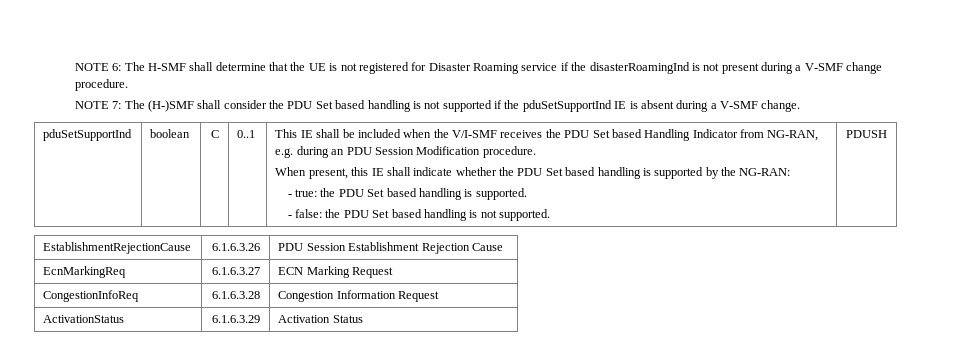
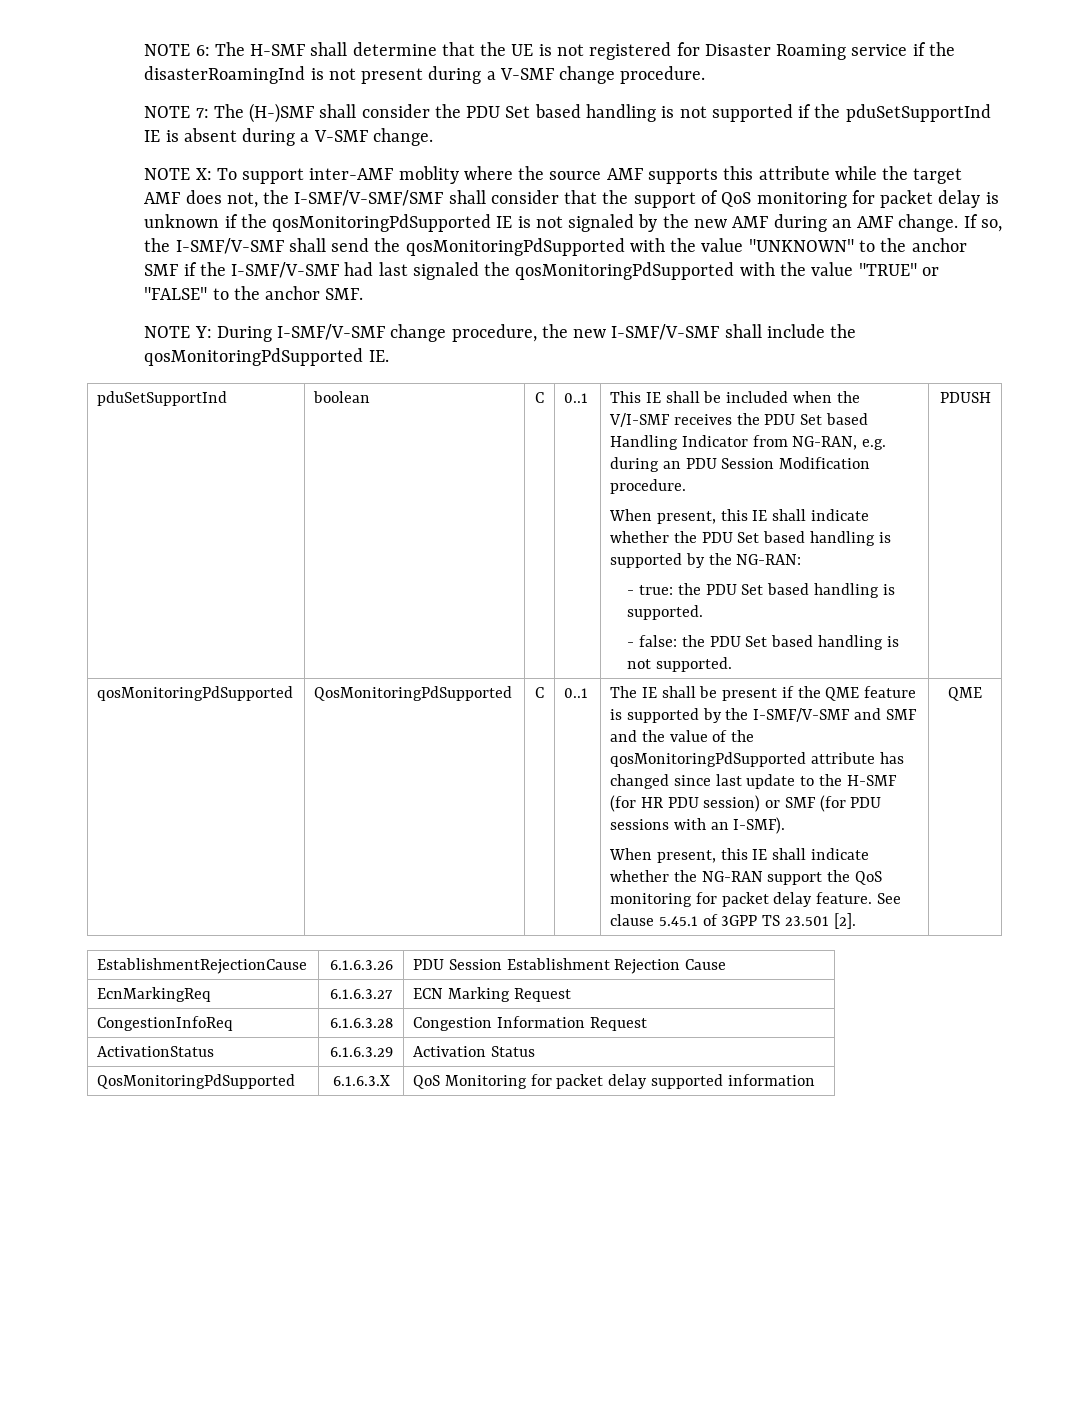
+ NOTE X: To support inter-AMF moblity where the source AMF supports this attribute while the target AMF does not, the I-SMF/V-SMF/SMF shall consider that the support of QoS monitoring for packet delay is unknown if the qosMonitoringPdSupported IE is not signaled by the new AMF during an AMF change. If so, the I-SMF/V-SMF shall send the qosMonitoringPdSupported with the value "UNKNOWN" to the anchor SMF if the I-SMF/V-SMF had last signaled the qosMonitoringPdSupported with the value "TRUE" or "FALSE" to the anchor SMF.
+ NOTE Y: During I-SMF/V-SMF change procedure, the new I-SMF/V-SMF shall include the qosMonitoringPdSupported IE.
+ qosMonitoringPdSupported | QosMonitoringPdSupported | C | 0..1 | The IE shall be present if the QME feature is supported by the I-SMF/V-SMF and SMF and the value of the qosMonitoringPdSupported attribute has changed since last update to the H-SMF (for HR PDU session) or SMF (for PDU sessions with an I-SMF).
+ When present, this IE shall indicate whether the NG-RAN support the QoS monitoring for packet delay feature. See clause 5.45.1 of 3GPP TS 23.501 [2]. | QME
+ QosMonitoringPdSupported | 6.1.6.3.X | QoS Monitoring for packet delay supported information

